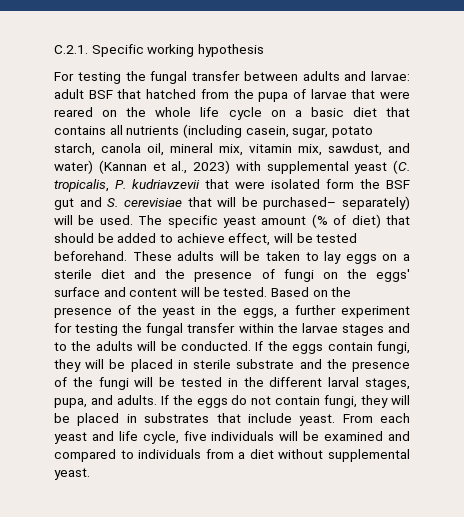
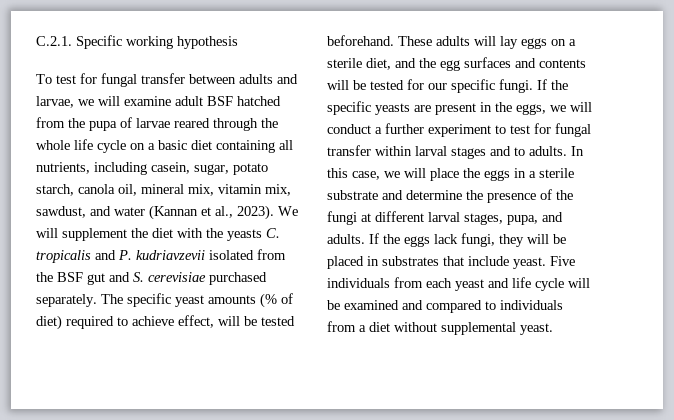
- For testing the fungal transfer between adults and larvae: adult BSF that hatched from the pupa of larvae that were reared on the whole life cycle on a basic diet that contains all nutrients (including casein, sugar, potato starch, canola oil, mineral mix, vitamin mix, sawdust, and water) (Kannan et al., 2023) with supplemental yeast (C. tropicalis, P. kudriavzevii that were isolated form the BSF gut and S. cerevisiae that will be purchased– separately) will be used.
+ To test for fungal transfer between adults and larvae, we will examine adult BSF hatched from the pupa of larvae reared through the whole life cycle on a basic diet containing all nutrients, including casein, sugar, potato starch, canola oil, mineral mix, vitamin mix, sawdust, and water (Kannan et al., 2023). We will supplement the diet with the yeasts C. tropicalis and P. kudriavzevii isolated from the BSF gut and S. cerevisiae purchased separately.
- The specific yeast amount (% of diet) that should be added to achieve effect, will be tested beforehand.
+ The specific yeast amounts (% of diet) required to achieve effect, will be tested beforehand.
- These adults will be taken to lay eggs on a sterile diet and the presence of fungi on the eggs' surface and content will be tested. Based on the presence of the yeast in the eggs, a further experiment for testing the fungal transfer within the larvae stages and to the adults will be conducted. If the eggs contain fungi, they will be placed in sterile substrate and the presence of the fungi will be tested in the different larval stages, pupa, and adults.
+ These adults will lay eggs on a sterile diet, and the egg surfaces and contents will be tested for our specific fungi. If the specific yeasts are present in the eggs, we will conduct a further experiment to test for fungal transfer within larval stages and to adults. In this case, we will place the eggs in a sterile substrate and determine the presence of the fungi at different larval stages, pupa, and adults.
- If the eggs do not contain fungi, they will be placed in substrates that include yeast.
+ If the eggs lack fungi, they will be placed in substrates that include yeast.
- From each yeast and life cycle, five individuals will be examined and compared to individuals from a diet without supplemental yeast.
+ Five individuals from each yeast and life cycle will be examined and compared to individuals from a diet without supplemental yeast.

